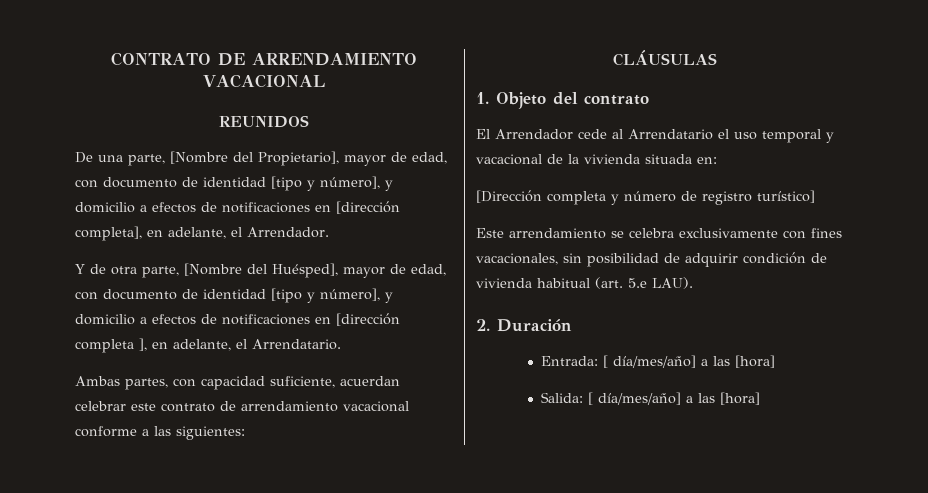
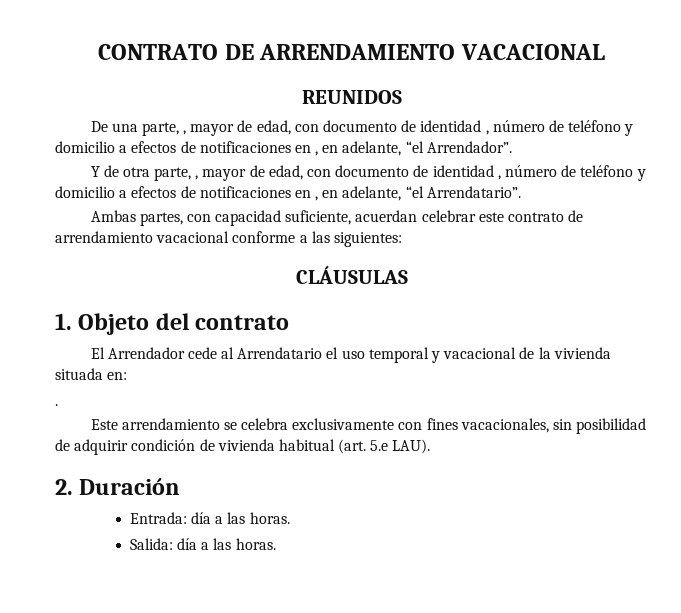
- De una parte, [Nombre del Propietario], mayor de edad, con documento de identidad [tipo y número], y domicilio a efectos de notificaciones en [dirección completa], en adelante, el Arrendador.
+ De una parte, , mayor de edad, con documento de identidad , número de teléfono y domicilio a efectos de notificaciones en , en adelante, “el Arrendador”.
- Y de otra parte, [Nombre del Huésped], mayor de edad, con documento de identidad [tipo y número], y domicilio a efectos de notificaciones en [dirección completa ], en adelante, el Arrendatario.
+ Y de otra parte, , mayor de edad, con documento de identidad , número de teléfono y domicilio a efectos de notificaciones en , en adelante, “el Arrendatario”.
- [Dirección completa y número de registro turístico]
+ .
- Entrada: [ día/mes/año] a las [hora]
+ Entrada: día a las horas.
- Salida: [ día/mes/año] a las [hora]
+ Salida: día a las horas.

